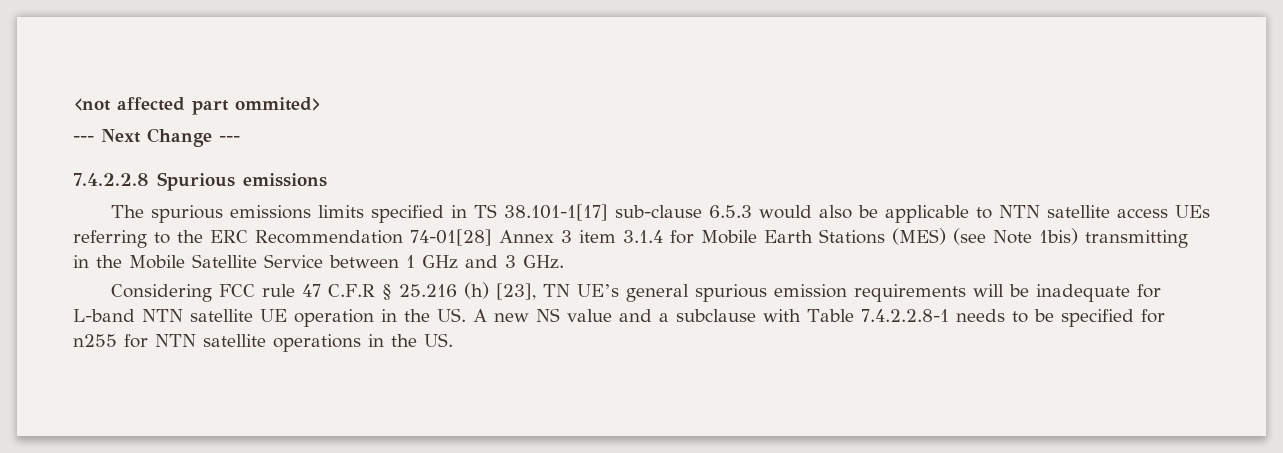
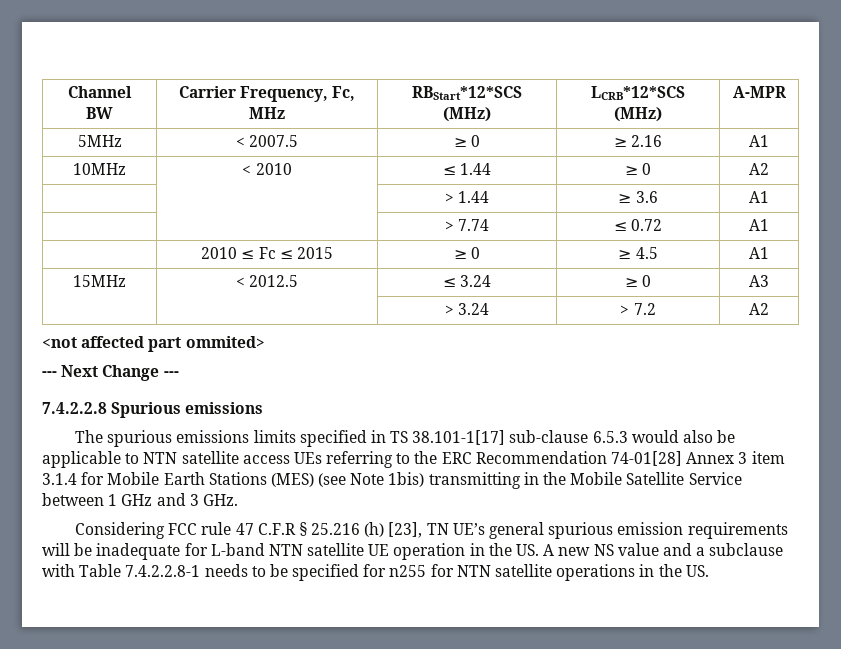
+ Channel BW | Carrier Frequency, Fc, MHz | RBStart*12*SCS (MHz) | LCRB*12*SCS (MHz) | A-MPR
+ 5MHz | < 2007.5 | ≥ 0 | ≥ 2.16 | A1
+ 10MHz | < 2010 | ≤ 1.44 | ≥ 0 | A2
+ | | > 1.44 | ≥ 3.6 | A1
+ | | > 7.74 | ≤ 0.72 | A1
+ | 2010 ≤ Fc ≤ 2015 | ≥ 0 | ≥ 4.5 | A1
+ 15MHz | < 2012.5 | ≤ 3.24 | ≥ 0 | A3
+ | | > 3.24 | > 7.2 | A2

